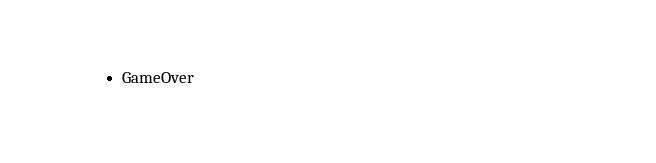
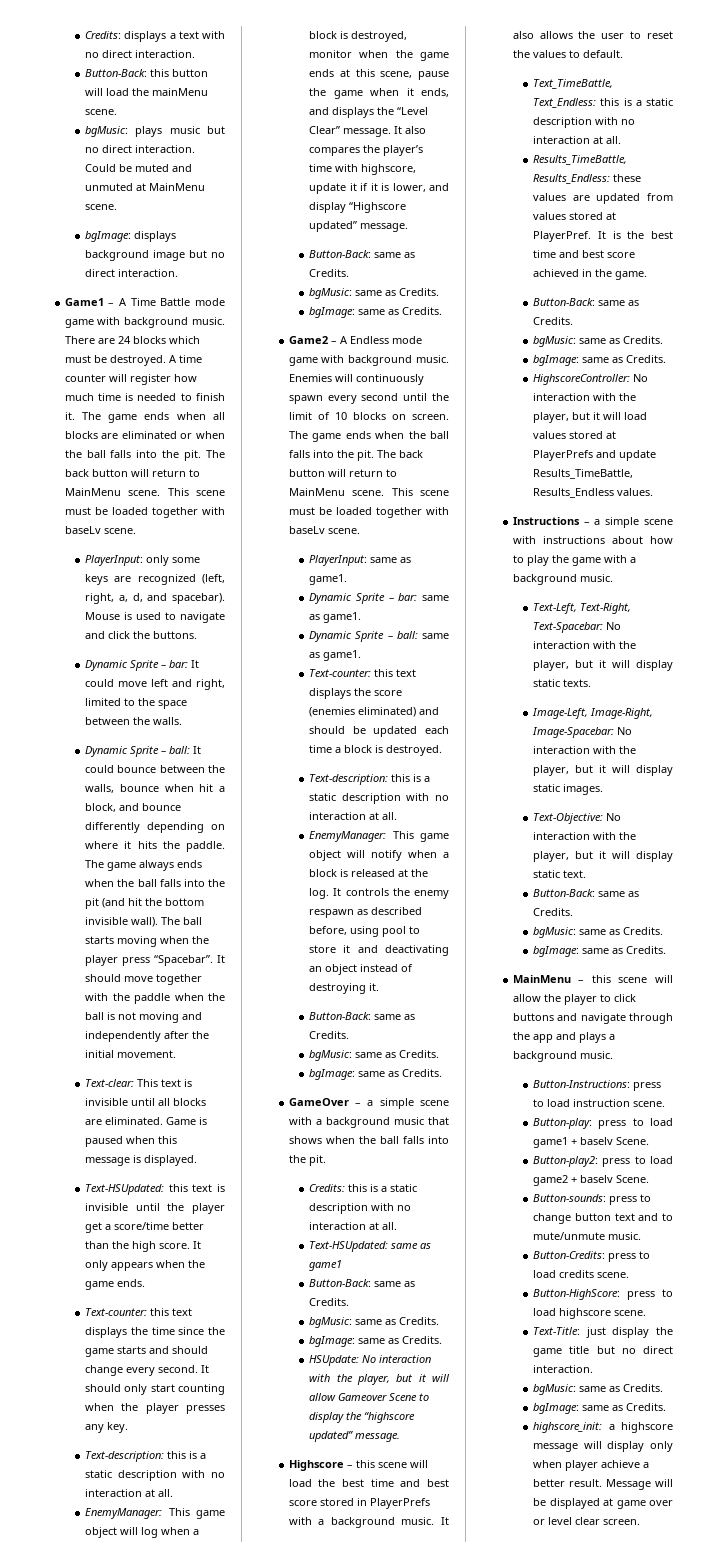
- GameOver
+ Credits: displays a text with no direct interaction.
+ Button-Back: this button will load the mainMenu scene.
+ bgMusic: plays music but no direct interaction. Could be muted and unmuted at MainMenu scene.
+ bgImage: displays background image but no direct interaction.
+ Game1 – A Time Battle mode game with background music. There are 24 blocks which must be destroyed. A time counter will register how much time is needed to finish it. The game ends when all blocks are eliminated or when the ball falls into the pit. The back button will return to MainMenu scene. This scene must be loaded together with baseLv scene.
+ PlayerInput: only some keys are recognized (left, right, a, d, and spacebar). Mouse is used to navigate and click the buttons.
+ Dynamic Sprite – bar: It could move left and right, limited to the space between the walls.
+ Dynamic Sprite – ball: It could bounce between the walls, bounce when hit a block, and bounce differently depending on where it hits the paddle. The game always ends when the ball falls into the pit (and hit the bottom invisible wall). The ball starts moving when the player press “Spacebar”. It should move together with the paddle when the ball is not moving and independently after the initial movement.
+ Text-clear: This text is invisible until all blocks are eliminated. Game is paused when this message is displayed.
+ Text-HSUpdated: this text is invisible until the player get a score/time better than the high score. It only appears when the game ends.
+ Text-counter: this text displays the time since the game starts and should change every second. It should only start counting when the player presses any key.
+ Text-description: this is a static description with no interaction at all.
+ EnemyManager: This game object will log when a block is destroyed, monitor when the game ends at this scene, pause the game when it ends, and displays the “Level Clear” message. It also compares the player’s time with highscore, update it if it is lower, and display “Highscore updated” message.
+ Button-Back: same as Credits.
+ bgMusic: same as Credits.
+ bgImage: same as Credits.
+ Game2 – A Endless mode game with background music. Enemies will continuously spawn every second until the limit of 10 blocks on screen. The game ends when the ball falls into the pit. The back button will return to MainMenu scene. This scene must be loaded together with baseLv scene.
+ PlayerInput: same as game1.
+ Dynamic Sprite – bar: same as game1.
+ Dynamic Sprite – ball: same as game1.
+ Text-counter: this text displays the score (enemies eliminated) and should be updated each time a block is destroyed.
+ Text-description: this is a static description with no interaction at all.
+ EnemyManager: This game object will notify when a block is released at the log. It controls the enemy respawn as described before, using pool to store it and deactivating an object instead of destroying it.
+ Button-Back: same as Credits.
+ bgMusic: same as Credits.
+ bgImage: same as Credits.
+ GameOver – a simple scene with a background music that shows when the ball falls into the pit.
+ Credits: this is a static description with no interaction at all.
+ Text-HSUpdated: same as game1
+ Button-Back: same as Credits.
+ bgMusic: same as Credits.
+ bgImage: same as Credits.
+ HSUpdate: No interaction with the player, but it will allow Gameover Scene to display the “highscore updated” message.
+ Highscore – this scene will load the best time and best score stored in PlayerPrefs with a background music. It also allows the user to reset the values to default.
+ Text_TimeBattle, Text_Endless: this is a static description with no interaction at all.
+ Results_TimeBattle, Results_Endless: these values are updated from values stored at PlayerPref. It is the best time and best score achieved in the game.
+ Button-Back: same as Credits.
+ bgMusic: same as Credits.
+ bgImage: same as Credits.
+ HighscoreController: No interaction with the player, but it will load values stored at PlayerPrefs and update Results_TimeBattle, Results_Endless values.
+ Instructions – a simple scene with instructions about how to play the game with a background music.
+ Text-Left, Text-Right, Text-Spacebar: No interaction with the player, but it will display static texts.
+ Image-Left, Image-Right, Image-Spacebar: No interaction with the player, but it will display static images.
+ Text-Objective: No interaction with the player, but it will display static text.
+ Button-Back: same as Credits.
+ bgMusic: same as Credits.
+ bgImage: same as Credits.
+ MainMenu – this scene will allow the player to click buttons and navigate through the app and plays a background music.
+ Button-Instructions: press to load instruction scene.
+ Button-play: press to load game1 + baselv Scene.
+ Button-play2: press to load game2 + baselv Scene.
+ Button-sounds: press to change button text and to mute/unmute music.
+ Button-Credits: press to load credits scene.
+ Button-HighScore: press to load highscore scene.
+ Text-Title: just display the game title but no direct interaction.
+ bgMusic: same as Credits.
+ bgImage: same as Credits.
+ highscore_init: a highscore message will display only when player achieve a better result. Message will be displayed at game over or level clear screen.

